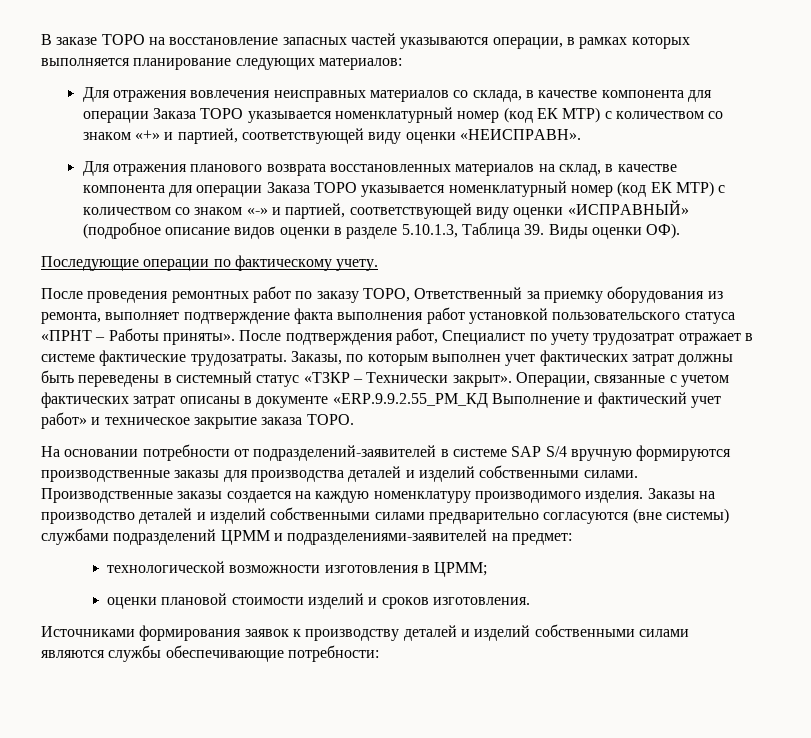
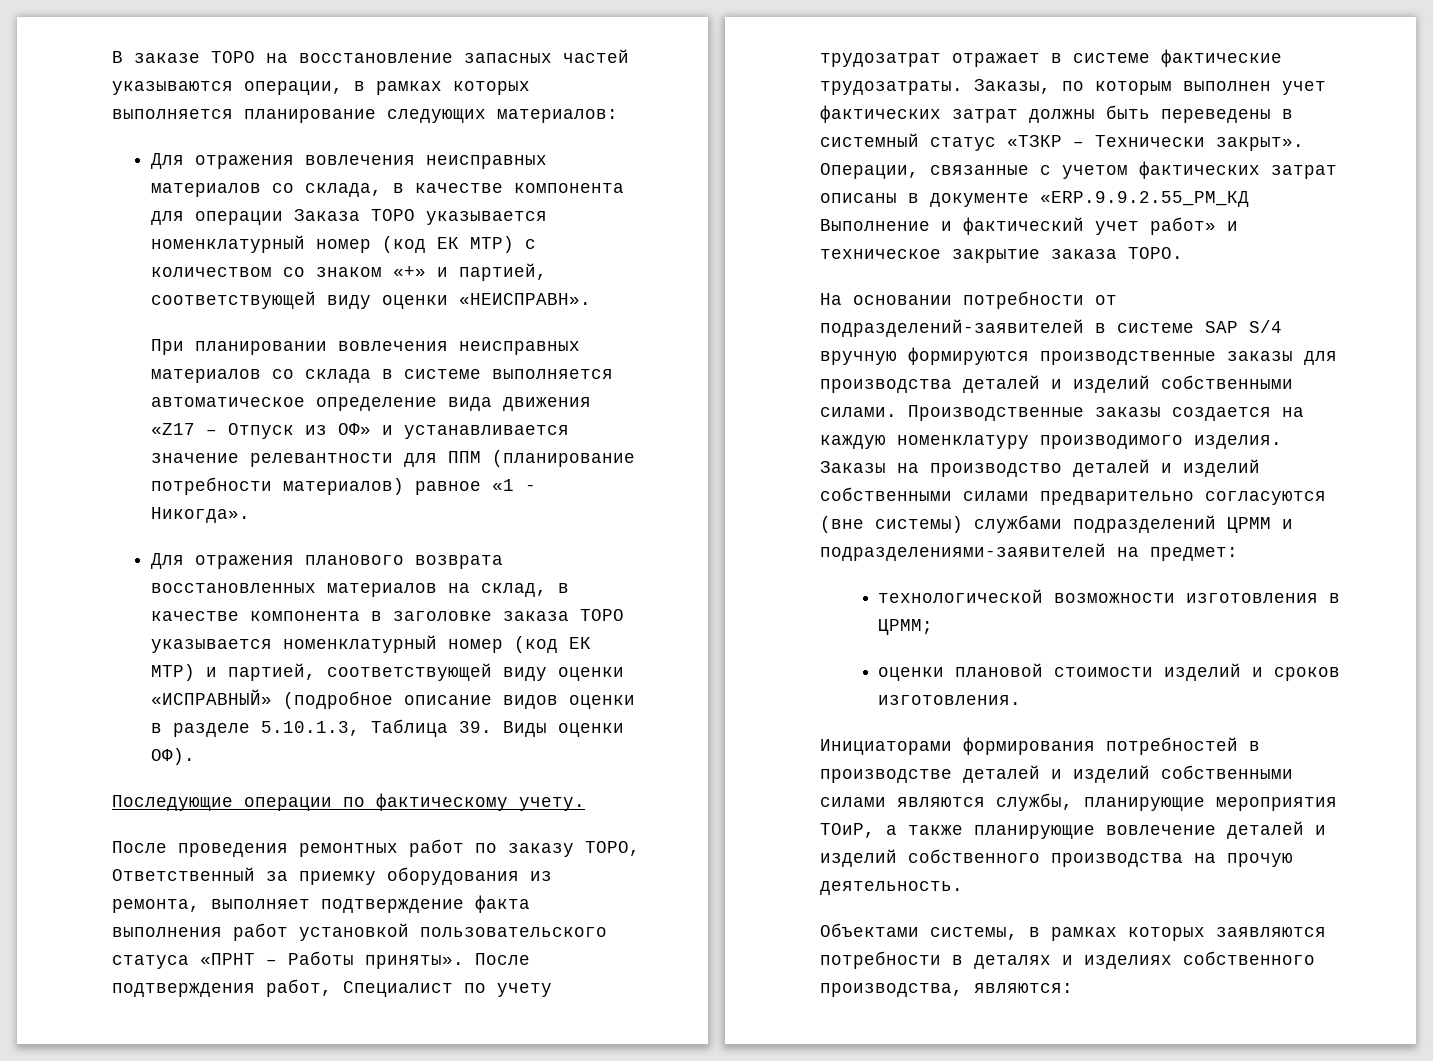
+ При планировании вовлечения неисправных материалов со склада в системе выполняется автоматическое определение вида движения «Z17 – Отпуск из ОФ» и устанавливается значение релевантности для ППМ (планирование потребности материалов) равное «1 - Никогда».
- Для отражения планового возврата восстановленных материалов на склад, в качестве компонента для операции Заказа ТОРО указывается номенклатурный номер (код ЕК МТР) с количеством со знаком «-» и партией, соответствующей виду оценки «ИСПРАВНЫЙ» (подробное описание видов оценки в разделе 5.10.1.3, Таблица 39. Виды оценки ОФ).
+ Для отражения планового возврата восстановленных материалов на склад, в качестве компонента в заголовке заказа ТОРО указывается номенклатурный номер (код ЕК МТР) и партией, соответствующей виду оценки «ИСПРАВНЫЙ» (подробное описание видов оценки в разделе 5.10.1.3, Таблица 39. Виды оценки ОФ).
- Источниками формирования заявок к производству деталей и изделий собственными силами являются службы обеспечивающие потребности:
+ Инициаторами формирования потребностей в производстве деталей и изделий собственными силами являются службы, планирующие мероприятия ТОиР, а также планирующие вовлечение деталей и изделий собственного производства на прочую деятельность.
+ Объектами системы, в рамках которых заявляются потребности в деталях и изделиях собственного производства, являются:

